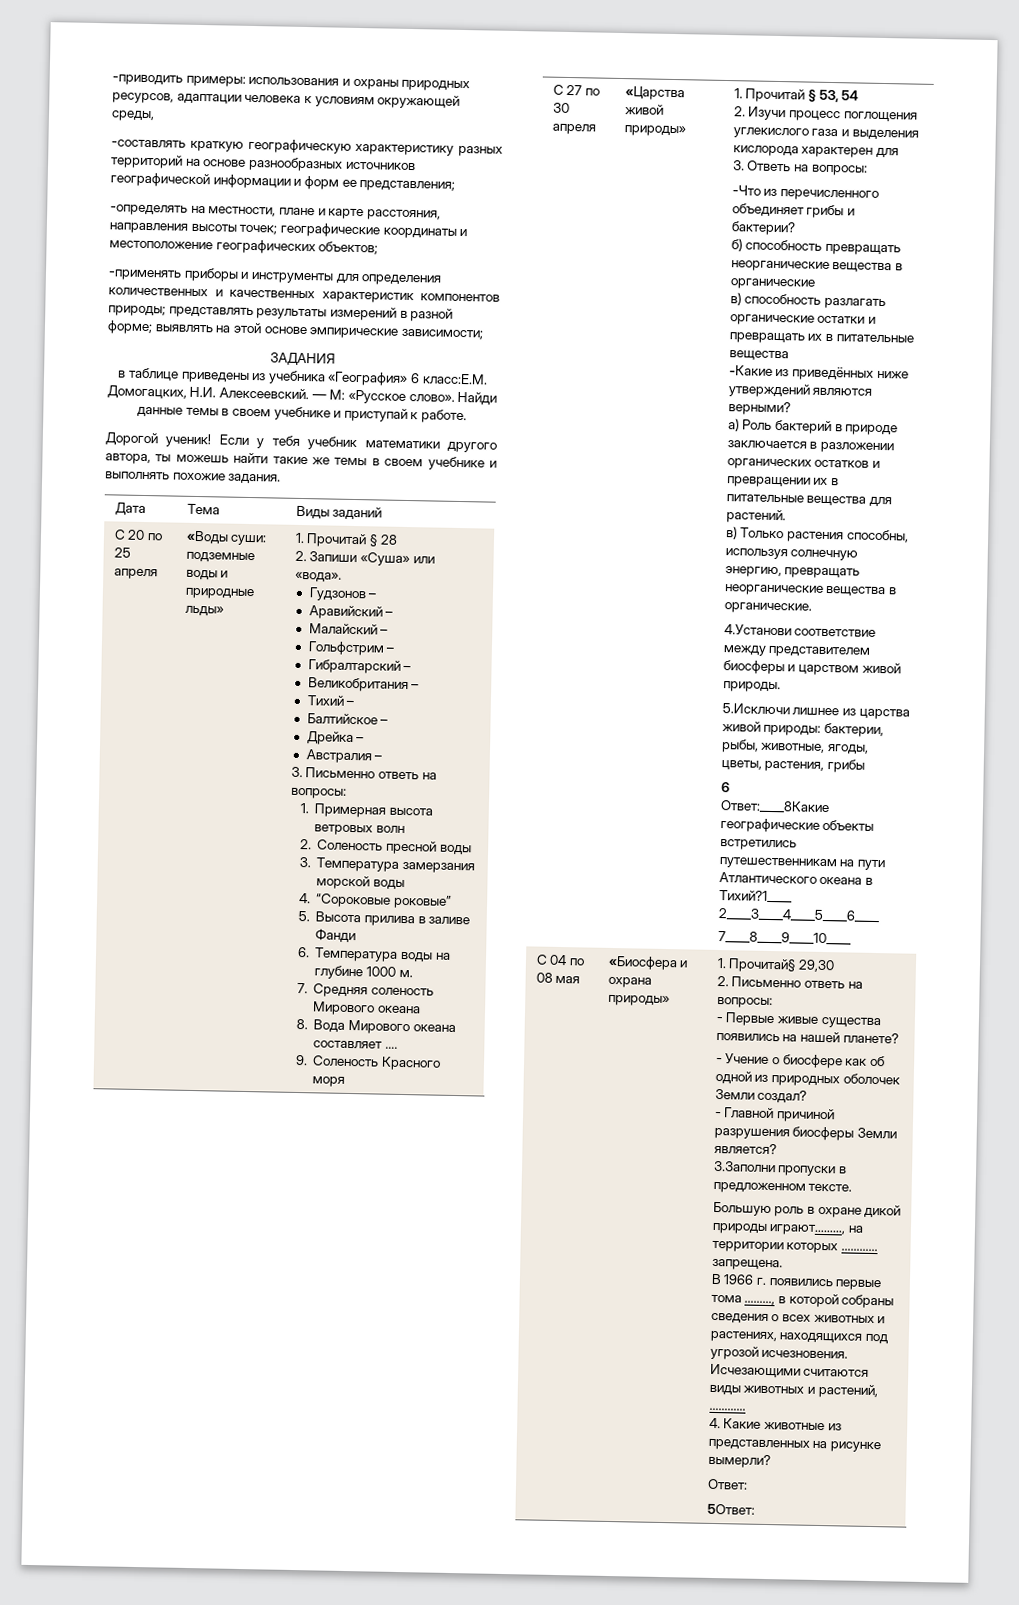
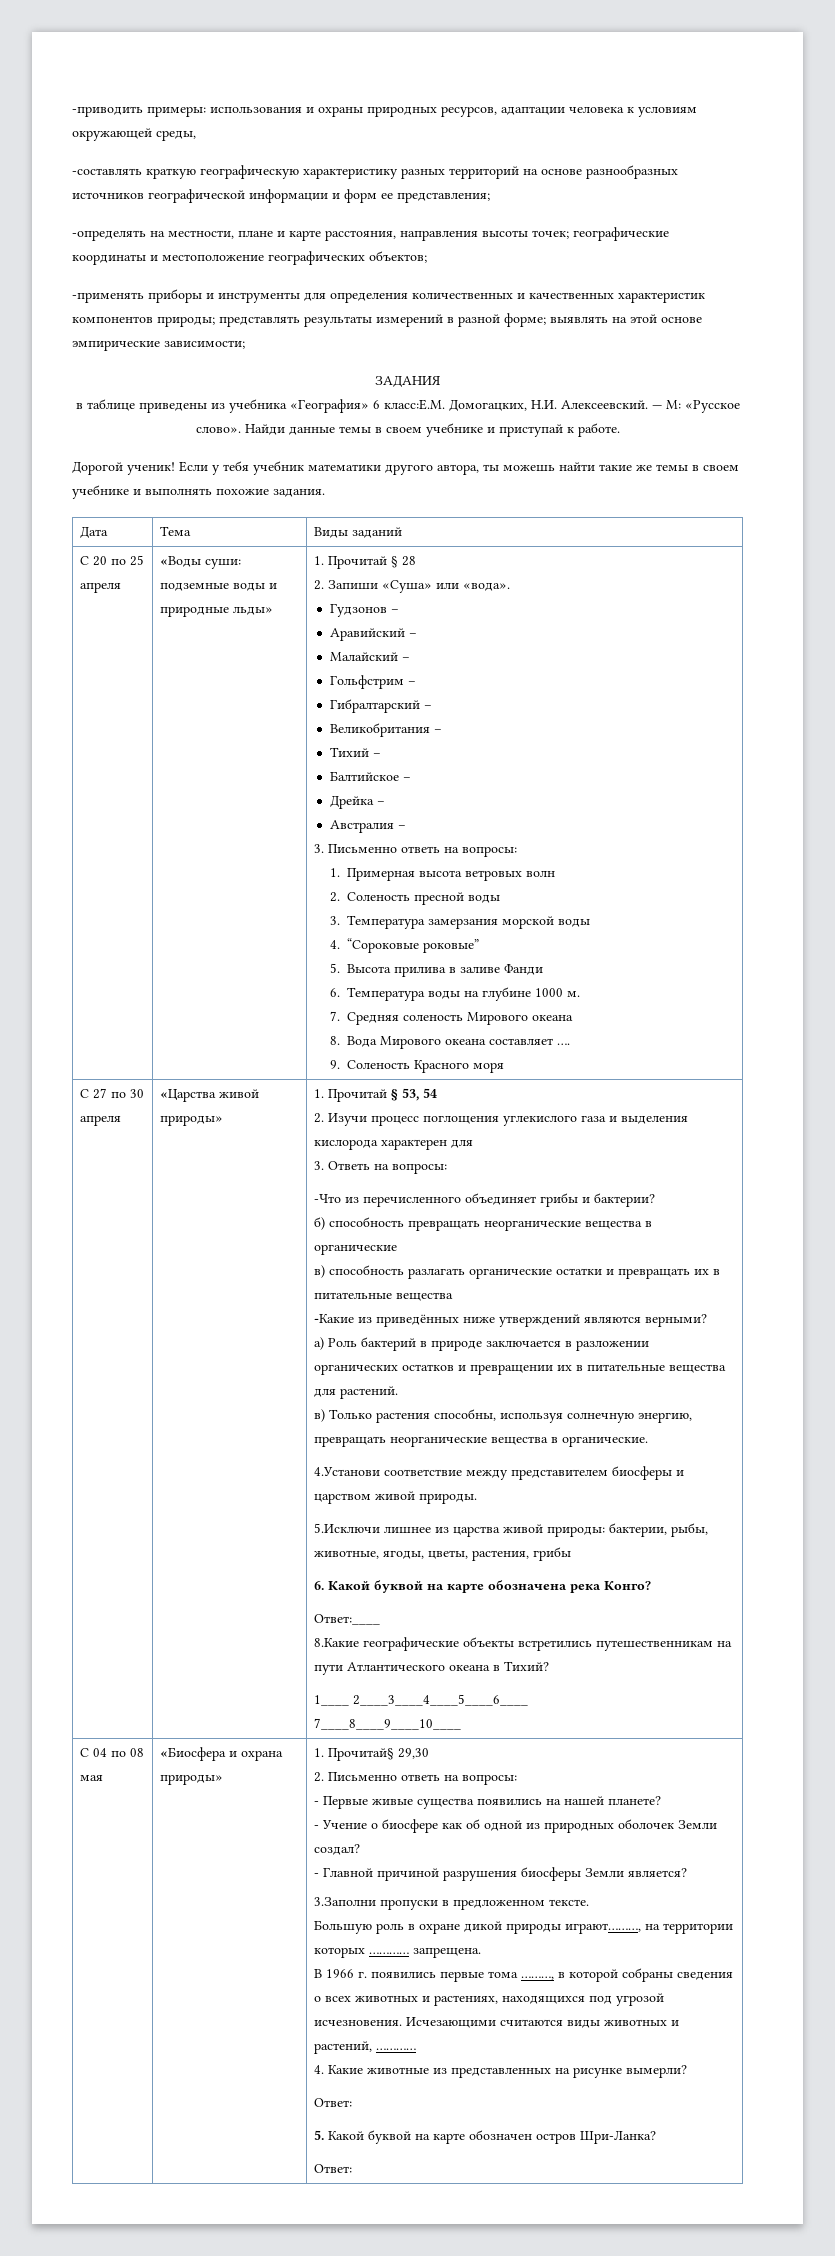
  5.Исключи лишнее из царства живой природы: бактерии, рыбы, животные, ягоды, цветы, растения, грибы
- 6
- Ответ:____8Какие географические объекты встретились путешественникам на пути Атлантического океана в Тихий?1____ 2____3____4____5____6____
+ 6. Какой буквой на карте обозначена река Конго?
+ Ответ:____
+ 8.Какие географические объекты встретились путешественникам на пути Атлантического океана в Тихий?
+ 1____ 2____3____4____5____6____
- 5Ответ:
+ 5. Какой буквой на карте обозначен остров Шри-Ланка?
+ Ответ:

